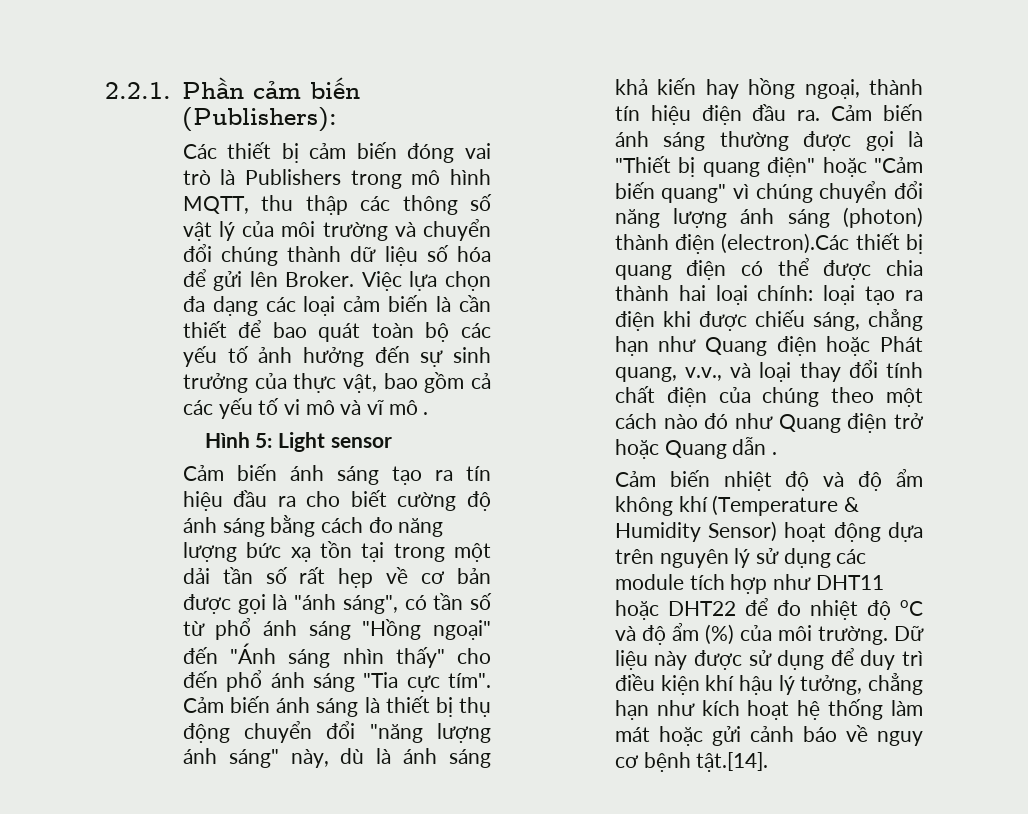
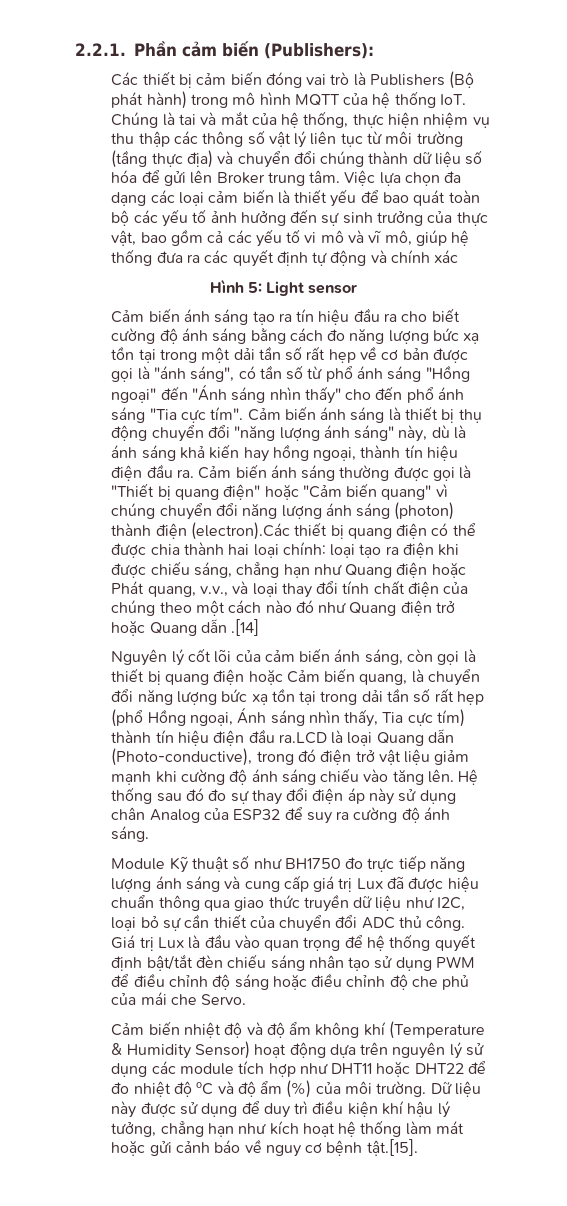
- Các thiết bị cảm biến đóng vai trò là Publishers trong mô hình MQTT, thu thập các thông số vật lý của môi trường và chuyển đổi chúng thành dữ liệu số hóa để gửi lên Broker.
+ Các thiết bị cảm biến đóng vai trò là Publishers (Bộ phát hành) trong mô hình MQTT của hệ thống IoT. Chúng là tai và mắt của hệ thống, thực hiện nhiệm vụ thu thập các thông số vật lý liên tục từ môi trường (tầng thực địa) và chuyển đổi chúng thành dữ liệu số hóa để gửi lên Broker trung tâm.
- Việc lựa chọn đa dạng các loại cảm biến là cần thiết để bao quát toàn bộ các yếu tố ảnh hưởng đến sự sinh trưởng của thực vật, bao gồm cả các yếu tố vi mô và vĩ mô .
+ Việc lựa chọn đa dạng các loại cảm biến là thiết yếu để bao quát toàn bộ các yếu tố ảnh hưởng đến sự sinh trưởng của thực vật, bao gồm cả các yếu tố vi mô và vĩ mô, giúp hệ thống đưa ra các quyết định tự động và chính xác
- loại tạo ra điện khi được chiếu sáng, chẳng hạn như Quang điện hoặc Phát quang, v.v., và loại thay đổi tính chất điện của chúng theo một cách nào đó như Quang điện trở hoặc Quang dẫn .
+ loại tạo ra điện khi được chiếu sáng, chẳng hạn như Quang điện hoặc Phát quang, v.v., và loại thay đổi tính chất điện của chúng theo một cách nào đó như Quang điện trở hoặc Quang dẫn .[14]
+ Nguyên lý cốt lõi của cảm biến ánh sáng, còn gọi là thiết bị quang điện hoặc Cảm biến quang, là chuyển đổi năng lượng bức xạ tồn tại trong dải tần số rất hẹp (phổ Hồng ngoại, Ánh sáng nhìn thấy, Tia cực tím) thành tín hiệu điện đầu ra.LCD là loại Quang dẫn (Photo-conductive), trong đó điện trở vật liệu giảm mạnh khi cường độ ánh sáng chiếu vào tăng lên. Hệ thống sau đó đo sự thay đổi điện áp này sử dụng chân Analog của ESP32 để suy ra cường độ ánh sáng.
+ Module Kỹ thuật số như BH1750 đo trực tiếp năng lượng ánh sáng và cung cấp giá trị Lux đã được hiệu chuẩn thông qua giao thức truyền dữ liệu như I2C, loại bỏ sự cần thiết của chuyển đổi ADC thủ công. Giá trị Lux là đầu vào quan trọng để hệ thống quyết định bật/tắt đèn chiếu sáng nhân tạo sử dụng PWM để điều chỉnh độ sáng hoặc điều chỉnh độ che phủ của mái che Servo.
- Dữ liệu này được sử dụng để duy trì điều kiện khí hậu lý tưởng, chẳng hạn như kích hoạt hệ thống làm mát hoặc gửi cảnh báo về nguy cơ bệnh tật.[14].
+ Dữ liệu này được sử dụng để duy trì điều kiện khí hậu lý tưởng, chẳng hạn như kích hoạt hệ thống làm mát hoặc gửi cảnh báo về nguy cơ bệnh tật.[15].

